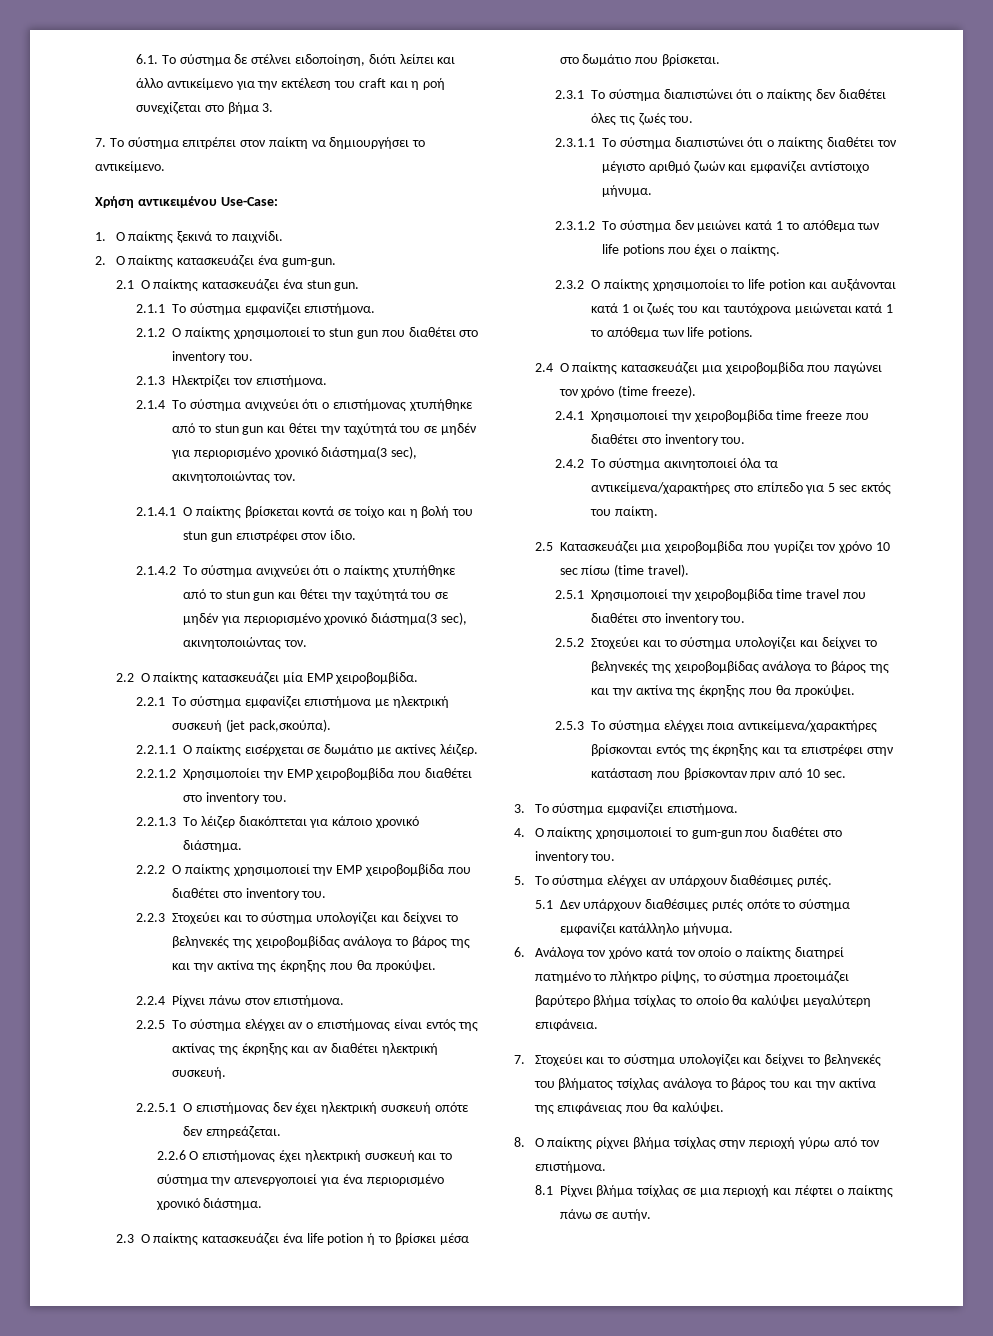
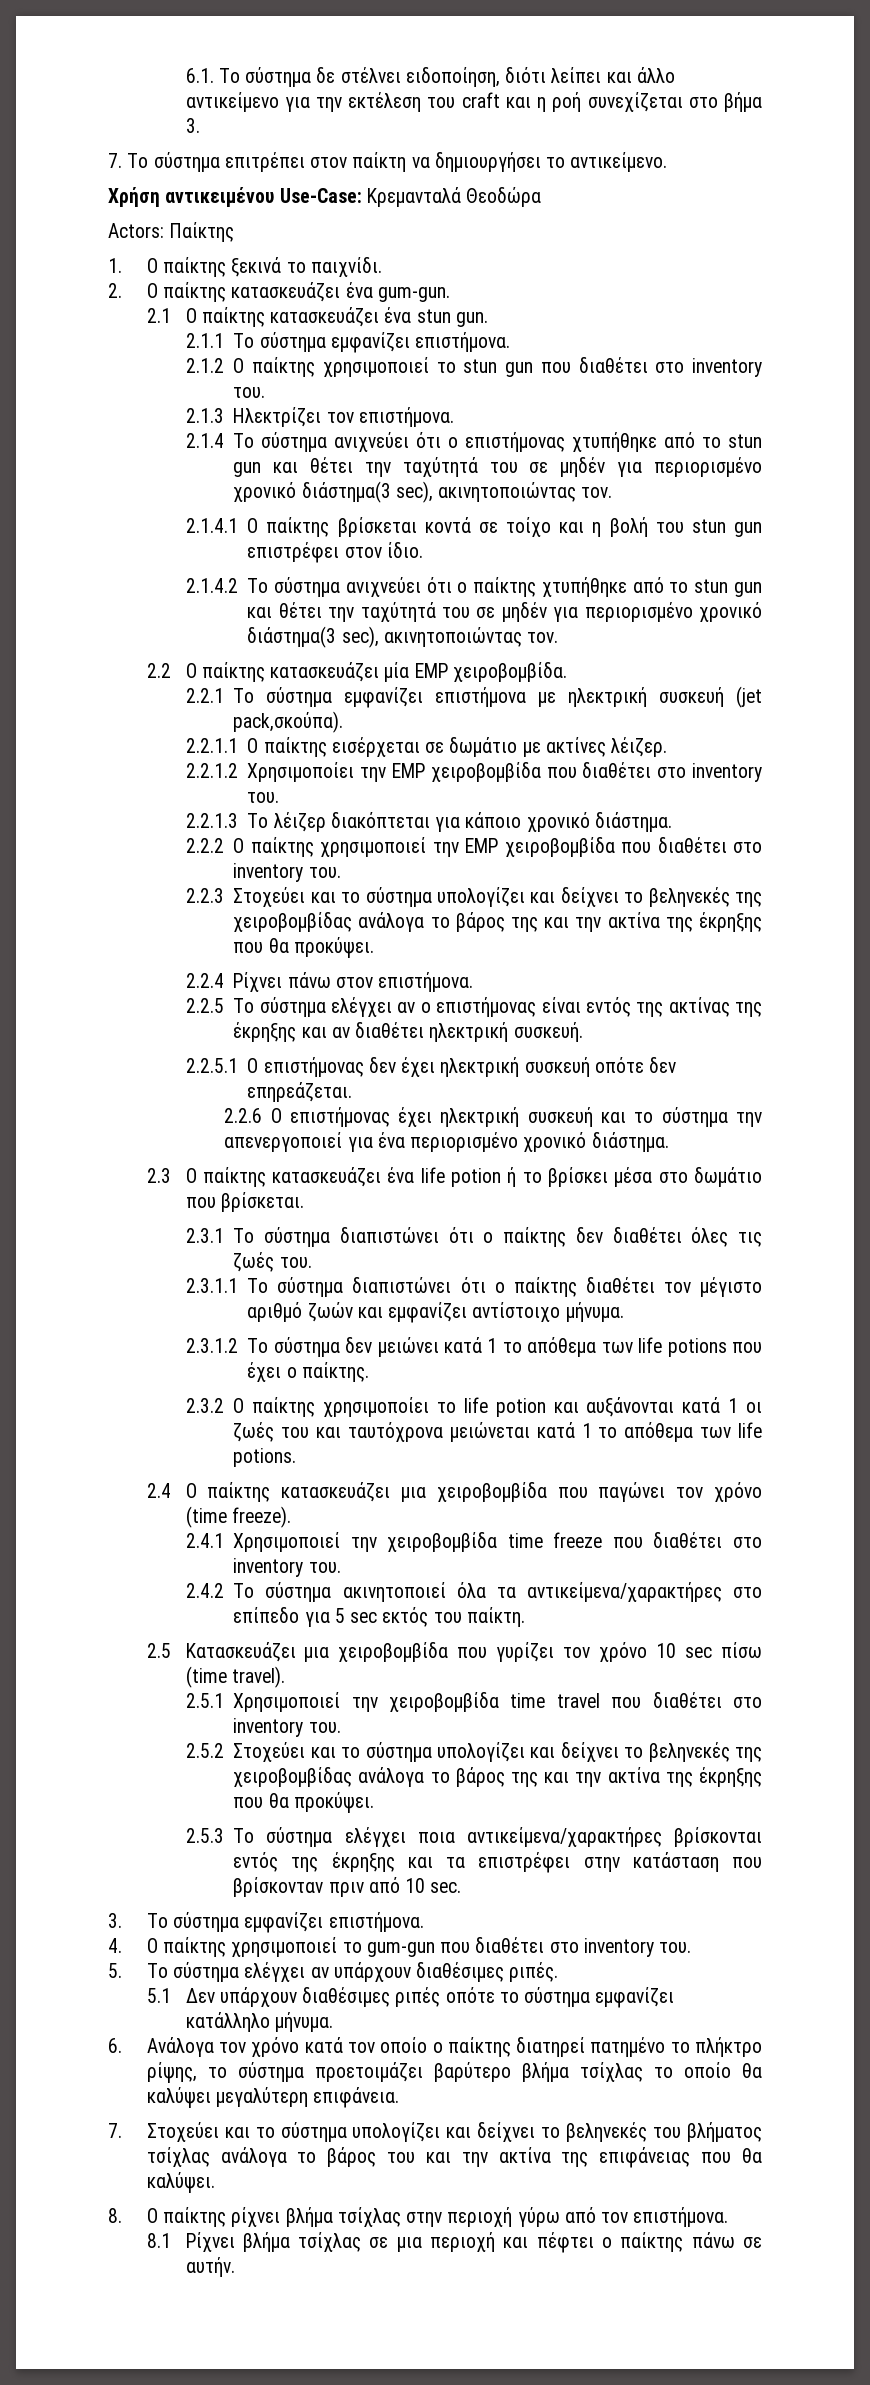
- Χρήση αντικειμένου Use-Case:
+ Χρήση αντικειμένου Use-Case: Κρεμανταλά Θεοδώρα
+ Actors: Παίκτης

